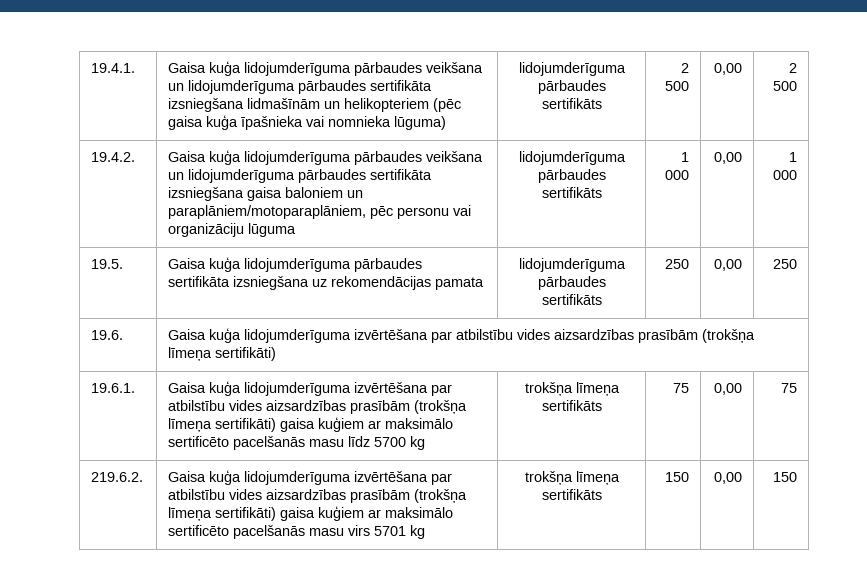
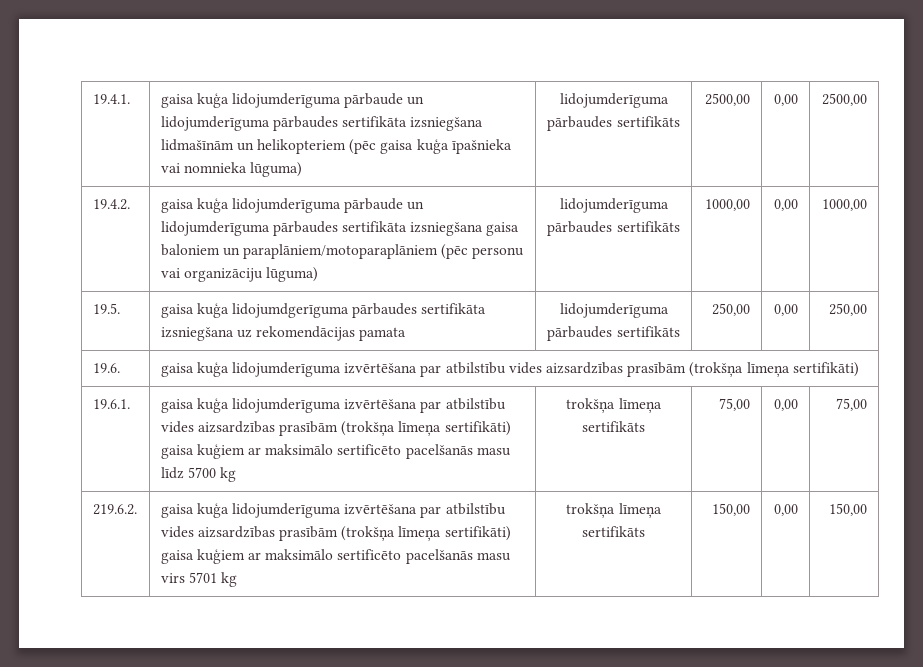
- 19.4.1. | Gaisa kuģa lidojumderīguma pārbaudes veikšana un lidojumderīguma pārbaudes sertifikāta izsniegšana lidmašīnām un helikopteriem (pēc gaisa kuģa īpašnieka vai nomnieka lūguma) | lidojumderīguma pārbaudes sertifikāts | 2 500 | 0,00 | 2 500
+ 19.4.1. | gaisa kuģa lidojumderīguma pārbaude un lidojumderīguma pārbaudes sertifikāta izsniegšana lidmašīnām un helikopteriem (pēc gaisa kuģa īpašnieka vai nomnieka lūguma) | lidojumderīguma pārbaudes sertifikāts | 2500,00 | 0,00 | 2500,00
- 19.4.2. | Gaisa kuģa lidojumderīguma pārbaudes veikšana un lidojumderīguma pārbaudes sertifikāta izsniegšana gaisa baloniem un paraplāniem/motoparaplāniem, pēc personu vai organizāciju lūguma | lidojumderīguma pārbaudes sertifikāts | 1 000 | 0,00 | 1 000
+ 19.4.2. | gaisa kuģa lidojumderīguma pārbaude un lidojumderīguma pārbaudes sertifikāta izsniegšana gaisa baloniem un paraplāniem/motoparaplāniem (pēc personu vai organizāciju lūguma) | lidojumderīguma pārbaudes sertifikāts | 1000,00 | 0,00 | 1000,00
- 19.5. | Gaisa kuģa lidojumderīguma pārbaudes sertifikāta izsniegšana uz rekomendācijas pamata | lidojumderīguma pārbaudes sertifikāts | 250 | 0,00 | 250
+ 19.5. | gaisa kuģa lidojumdgerīguma pārbaudes sertifikāta izsniegšana uz rekomendācijas pamata | lidojumderīguma pārbaudes sertifikāts | 250,00 | 0,00 | 250,00
- 19.6. | Gaisa kuģa lidojumderīguma izvērtēšana par atbilstību vides aizsardzības prasībām (trokšņa līmeņa sertifikāti)
+ 19.6. | gaisa kuģa lidojumderīguma izvērtēšana par atbilstību vides aizsardzības prasībām (trokšņa līmeņa sertifikāti)
- 19.6.1. | Gaisa kuģa lidojumderīguma izvērtēšana par atbilstību vides aizsardzības prasībām (trokšņa līmeņa sertifikāti) gaisa kuģiem ar maksimālo sertificēto pacelšanās masu līdz 5700 kg | trokšņa līmeņa sertifikāts | 75 | 0,00 | 75
+ 19.6.1. | gaisa kuģa lidojumderīguma izvērtēšana par atbilstību vides aizsardzības prasībām (trokšņa līmeņa sertifikāti) gaisa kuģiem ar maksimālo sertificēto pacelšanās masu līdz 5700 kg | trokšņa līmeņa sertifikāts | 75,00 | 0,00 | 75,00
- 219.6.2. | Gaisa kuģa lidojumderīguma izvērtēšana par atbilstību vides aizsardzības prasībām (trokšņa līmeņa sertifikāti) gaisa kuģiem ar maksimālo sertificēto pacelšanās masu virs 5701 kg | trokšņa līmeņa sertifikāts | 150 | 0,00 | 150
+ 219.6.2. | gaisa kuģa lidojumderīguma izvērtēšana par atbilstību vides aizsardzības prasībām (trokšņa līmeņa sertifikāti) gaisa kuģiem ar maksimālo sertificēto pacelšanās masu virs 5701 kg | trokšņa līmeņa sertifikāts | 150,00 | 0,00 | 150,00

